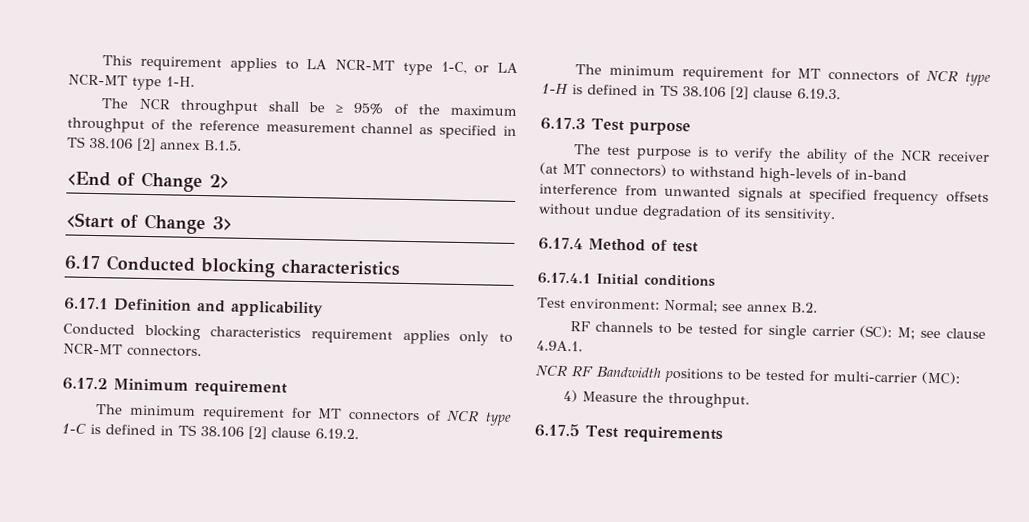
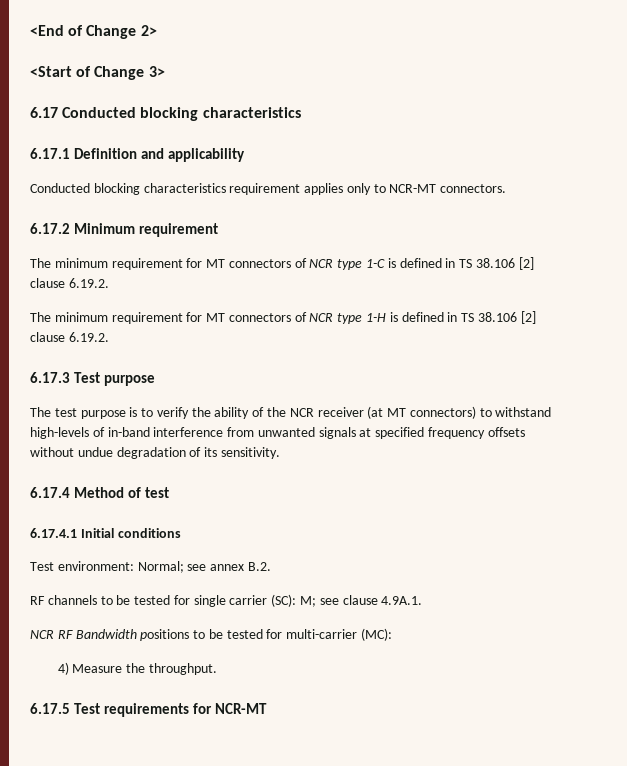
- This requirement applies to LA NCR-MT type 1-C, or LA NCR-MT type 1-H.
- The NCR throughput shall be ≥ 95% of the maximum throughput of the reference measurement channel as specified in TS 38.106 [2] annex B.1.5.
- The minimum requirement for MT connectors of NCR type 1-H is defined in TS 38.106 [2] clause 6.19.3.
+ The minimum requirement for MT connectors of NCR type 1-H is defined in TS 38.106 [2] clause 6.19.2.
- 6.17.5 Test requirements
+ 6.17.5 Test requirements for NCR-MT

